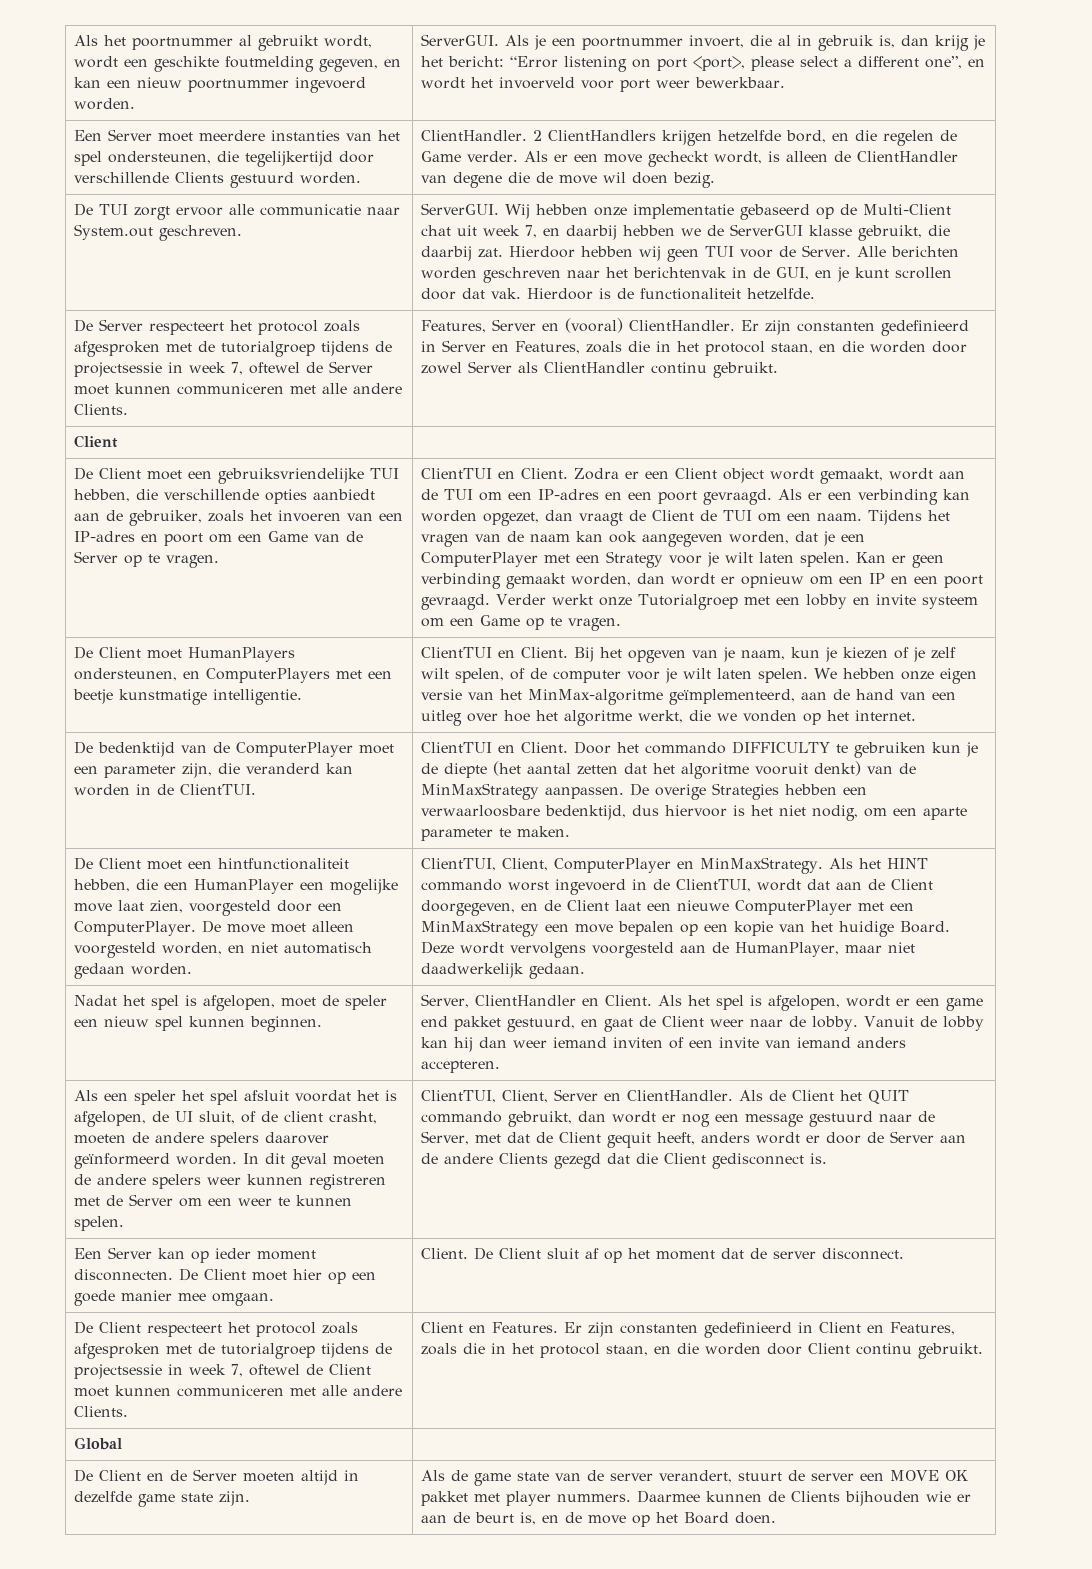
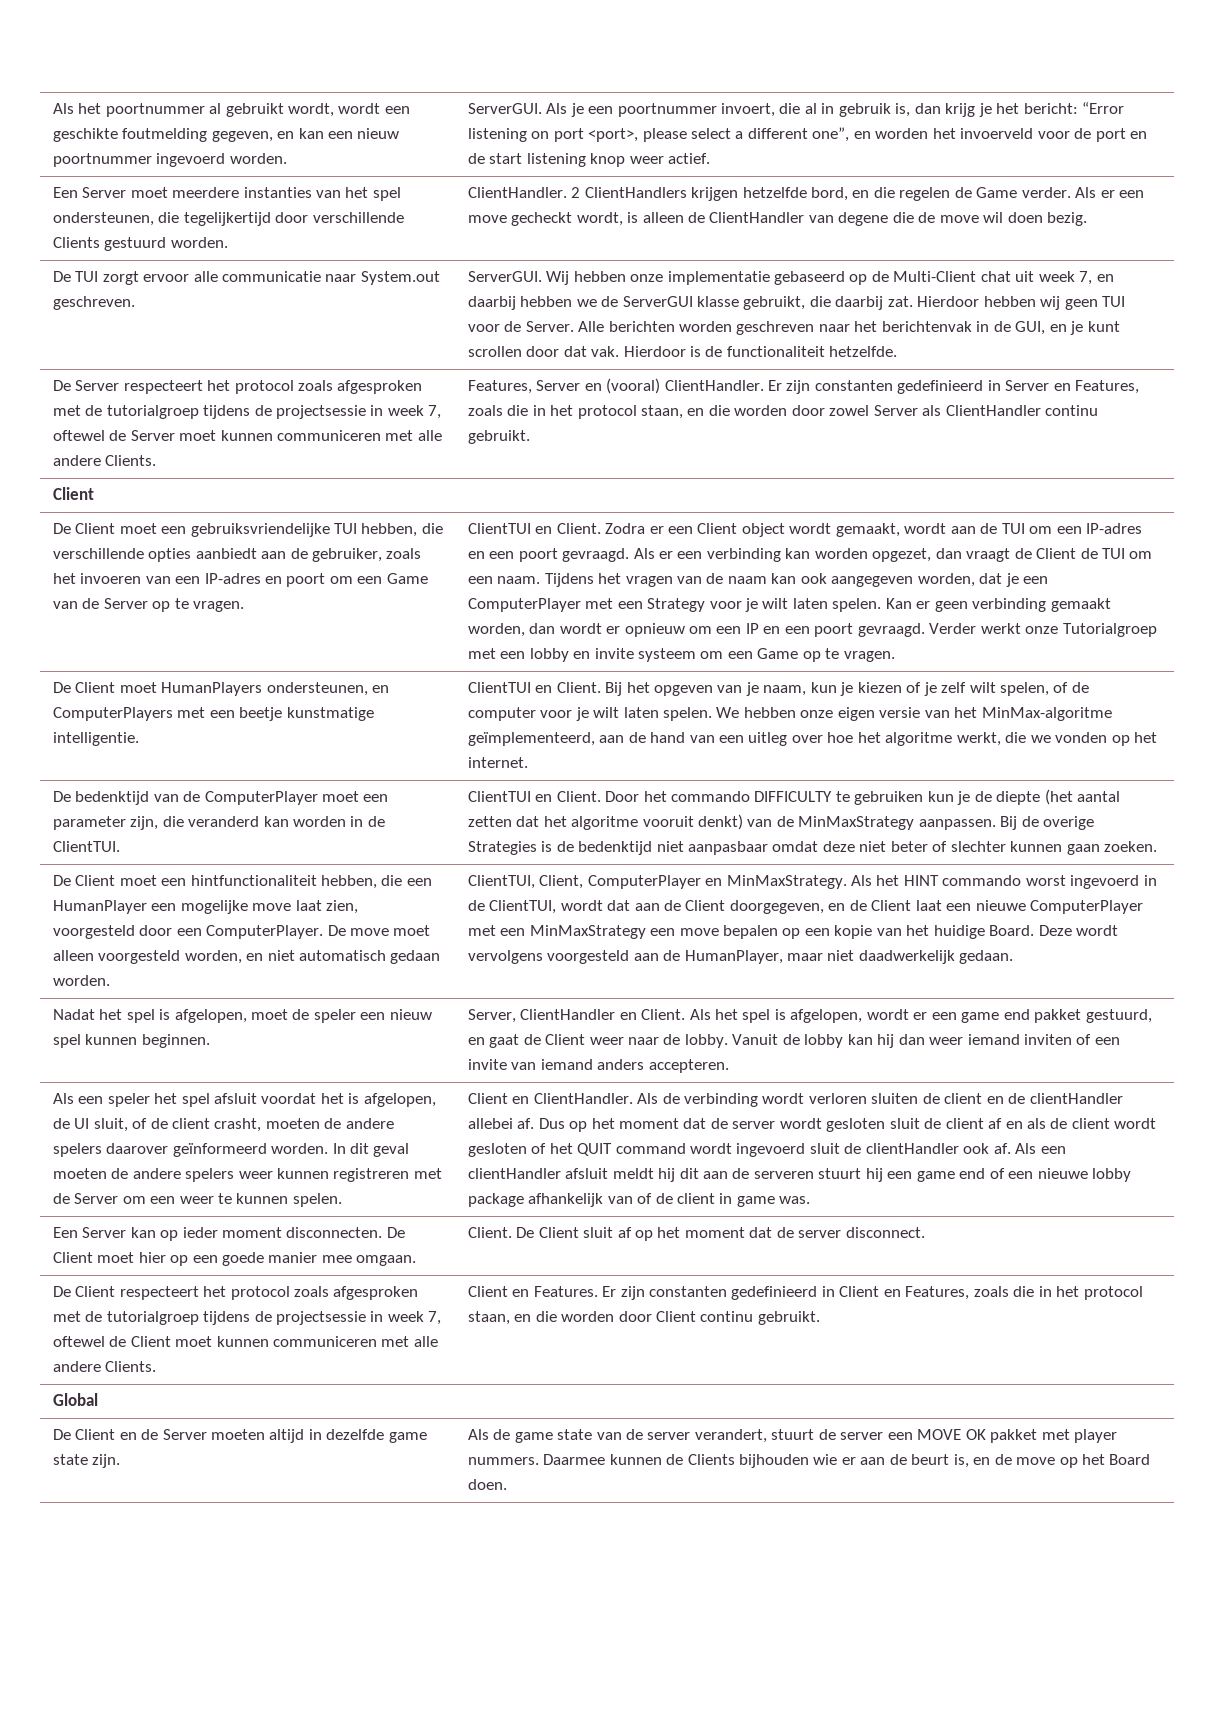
- Als je een poortnummer invoert, die al in gebruik is, dan krijg je het bericht: “Error listening on port <port>, please select a different one”, en wordt het invoerveld voor port weer bewerkbaar.
+ Als je een poortnummer invoert, die al in gebruik is, dan krijg je het bericht: “Error listening on port <port>, please select a different one”, en worden het invoerveld voor de port en de start listening knop weer actief.
- De overige Strategies hebben een verwaarloosbare bedenktijd, dus hiervoor is het niet nodig, om een aparte parameter te maken.
+ Bij de overige Strategies is de bedenktijd niet aanpasbaar omdat deze niet beter of slechter kunnen gaan zoeken.
- ClientTUI, Client, Server en ClientHandler.
+ Client en ClientHandler.
- Als de Client het QUIT commando gebruikt, dan wordt er nog een message gestuurd naar de Server, met dat de Client gequit heeft, anders wordt er door de Server aan de andere Clients gezegd dat die Client gedisconnect is.
+ Als de verbinding wordt verloren sluiten de client en de clientHandler allebei af. Dus op het moment dat de server wordt gesloten sluit de client af en als de client wordt gesloten of het QUIT command wordt ingevoerd sluit de clientHandler ook af. Als een clientHandler afsluit meldt hij dit aan de serveren stuurt hij een game end of een nieuwe lobby package afhankelijk van of de client in game was.

